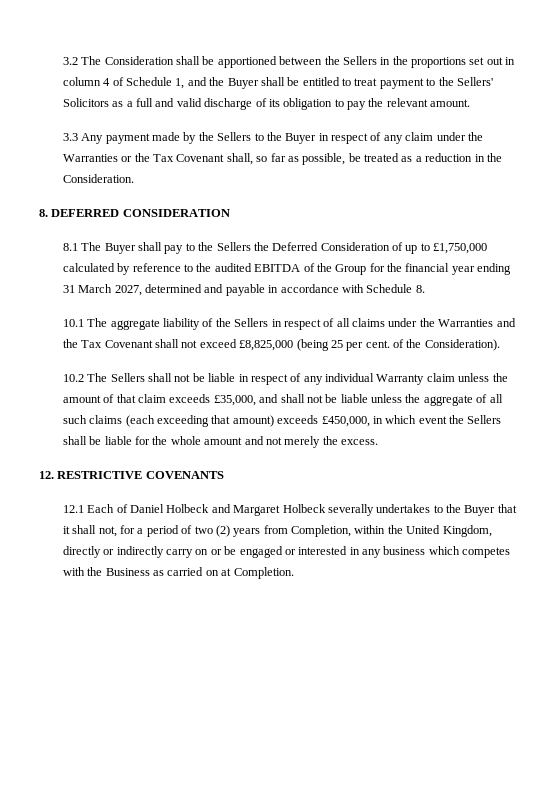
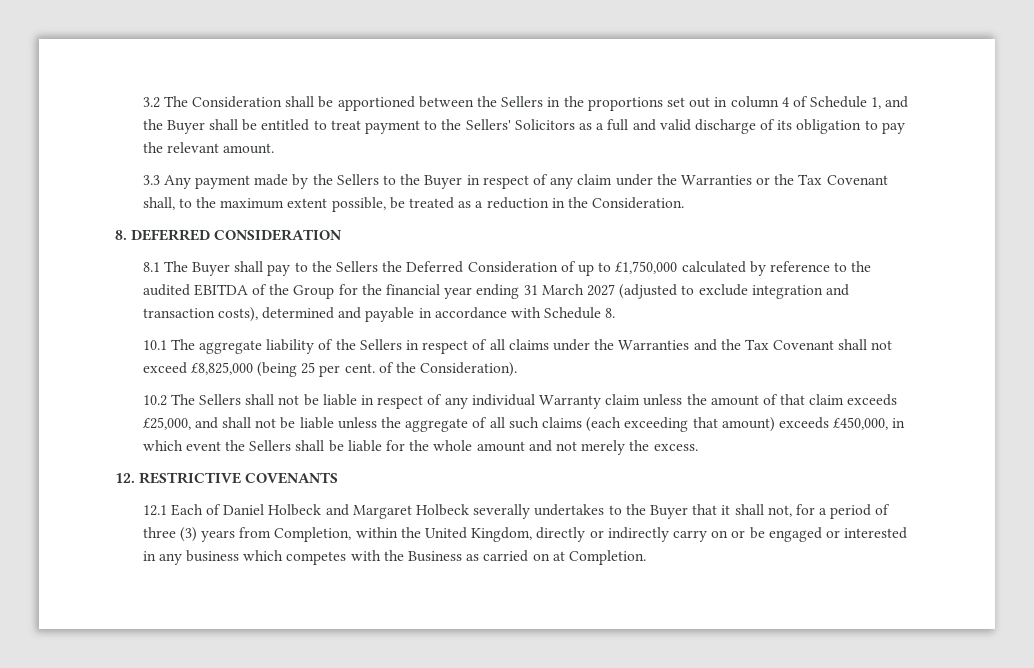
- 3.3 Any payment made by the Sellers to the Buyer in respect of any claim under the Warranties or the Tax Covenant shall, so far as possible, be treated as a reduction in the Consideration.
+ 3.3 Any payment made by the Sellers to the Buyer in respect of any claim under the Warranties or the Tax Covenant shall, to the maximum extent possible, be treated as a reduction in the Consideration.
- 8.1 The Buyer shall pay to the Sellers the Deferred Consideration of up to £1,750,000 calculated by reference to the audited EBITDA of the Group for the financial year ending 31 March 2027, determined and payable in accordance with Schedule 8.
+ 8.1 The Buyer shall pay to the Sellers the Deferred Consideration of up to £1,750,000 calculated by reference to the audited EBITDA of the Group for the financial year ending 31 March 2027 (adjusted to exclude integration and transaction costs), determined and payable in accordance with Schedule 8.
- 10.2 The Sellers shall not be liable in respect of any individual Warranty claim unless the amount of that claim exceeds £35,000, and shall not be liable unless the aggregate of all such claims (each exceeding that amount) exceeds £450,000, in which event the Sellers shall be liable for the whole amount and not merely the excess.
+ 10.2 The Sellers shall not be liable in respect of any individual Warranty claim unless the amount of that claim exceeds £25,000, and shall not be liable unless the aggregate of all such claims (each exceeding that amount) exceeds £450,000, in which event the Sellers shall be liable for the whole amount and not merely the excess.
- 12.1 Each of Daniel Holbeck and Margaret Holbeck severally undertakes to the Buyer that it shall not, for a period of two (2) years from Completion, within the United Kingdom, directly or indirectly carry on or be engaged or interested in any business which competes with the Business as carried on at Completion.
+ 12.1 Each of Daniel Holbeck and Margaret Holbeck severally undertakes to the Buyer that it shall not, for a period of three (3) years from Completion, within the United Kingdom, directly or indirectly carry on or be engaged or interested in any business which competes with the Business as carried on at Completion.

